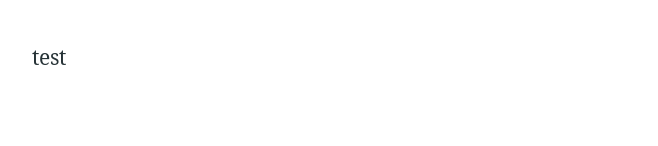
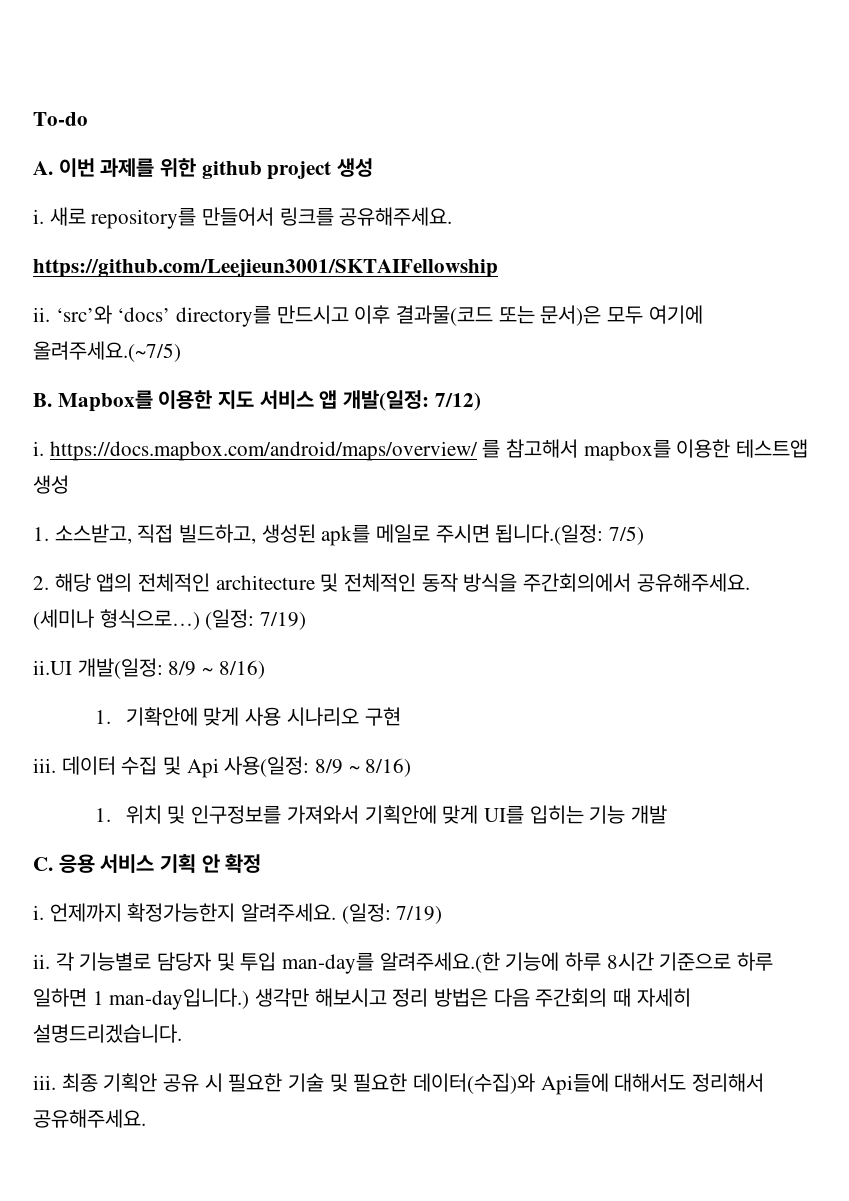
- test
+ To-do
+ A. 이번 과제를 위한 github project 생성
+ i. 새로 repository를 만들어서 링크를 공유해주세요.
+ https://github.com/Leejieun3001/SKTAIFellowship
+ ii. ‘src’와 ‘docs’ directory를 만드시고 이후 결과물(코드 또는 문서)은 모두 여기에 올려주세요.(~7/5)
+ B. Mapbox를 이용한 지도 서비스 앱 개발(일정: 7/12)
+ i. https://docs.mapbox.com/android/maps/overview/ 를 참고해서 mapbox를 이용한 테스트앱 생성
+ 1. 소스받고, 직접 빌드하고, 생성된 apk를 메일로 주시면 됩니다.(일정: 7/5)
+ 2. 해당 앱의 전체적인 architecture 및 전체적인 동작 방식을 주간회의에서 공유해주세요. (세미나 형식으로…) (일정: 7/19)
+ ii.UI 개발(일정: 8/9 ~ 8/16)
+ 1. 기확안에 맞게 사용 시나리오 구현
+ iii. 데이터 수집 및 Api 사용(일정: 8/9 ~ 8/16)
+ 1. 위치 및 인구정보를 가져와서 기획안에 맞게 UI를 입히는 기능 개발
+ C. 응용 서비스 기획 안 확정
+ i. 언제까지 확정가능한지 알려주세요. (일정: 7/19)
+ ii. 각 기능별로 담당자 및 투입 man-day를 알려주세요.(한 기능에 하루 8시간 기준으로 하루 일하면 1 man-day입니다.) 생각만 해보시고 정리 방법은 다음 주간회의 때 자세히 설명드리겠습니다.
+ iii. 최종 기획안 공유 시 필요한 기술 및 필요한 데이터(수집)와 Api들에 대해서도 정리해서 공유해주세요.

